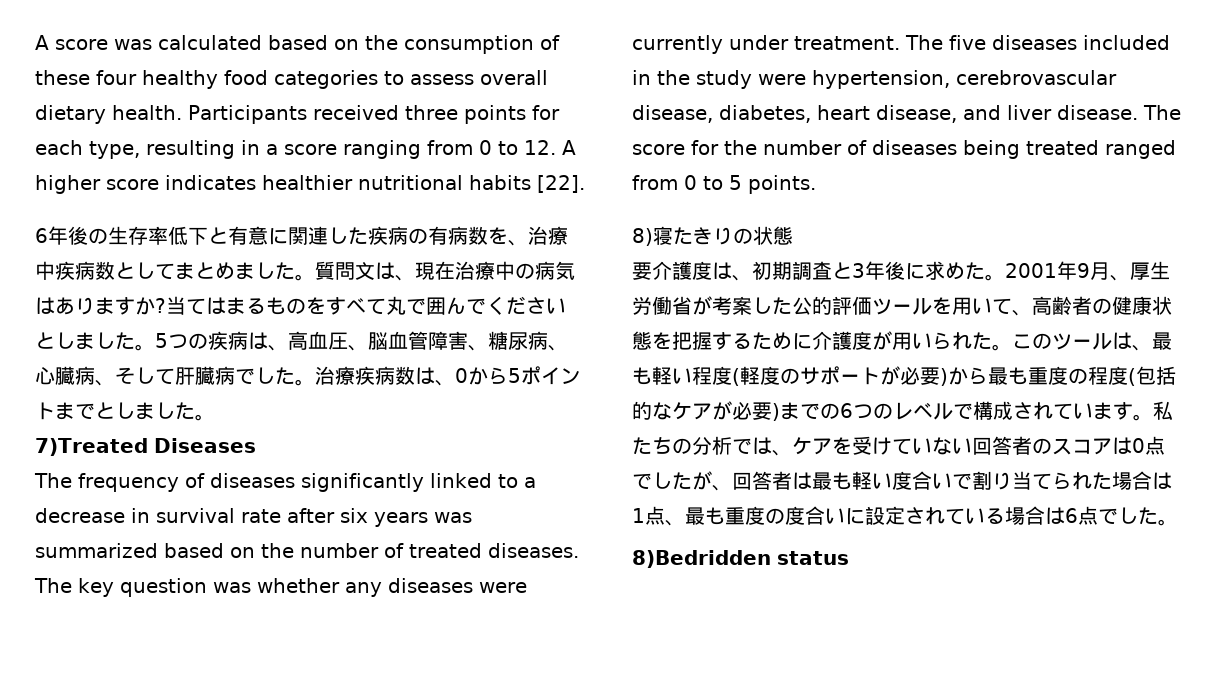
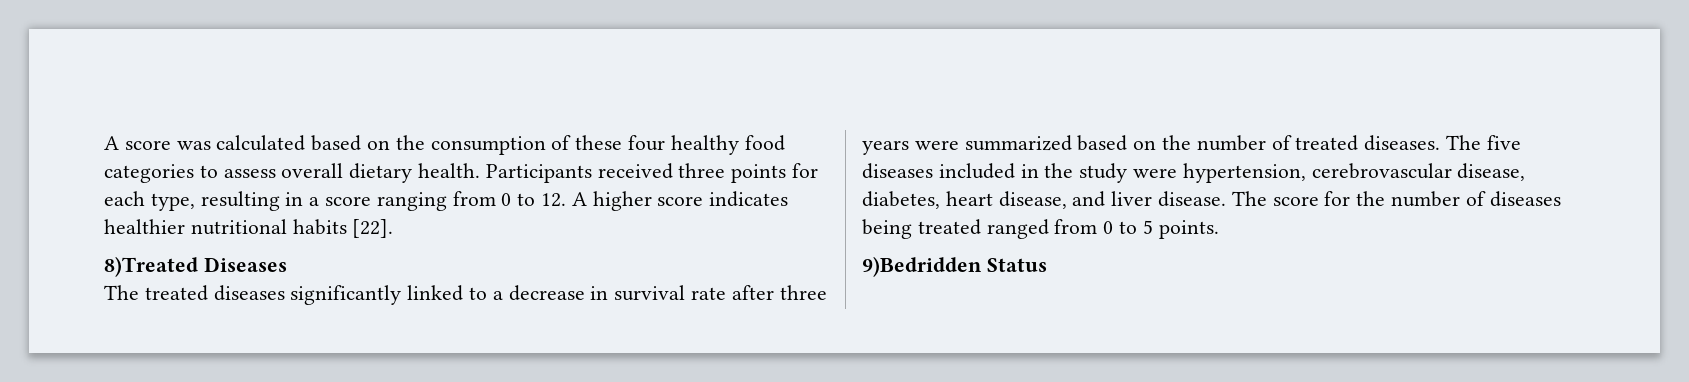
- 6年後の生存率低下と有意に関連した疾病の有病数を、治療中疾病数としてまとめました。質問文は、現在治療中の病気はありますか?当てはまるものをすべて丸で囲んでくださいとしました。5つの疾病は、高血圧、脳血管障害、糖尿病、心臓病、そして肝臓病でした。治療疾病数は、0から5ポイントまでとしました。
- 7)Treated Diseases
+ 8)Treated Diseases
- The frequency of diseases significantly linked to a decrease in survival rate after six years was summarized based on the number of treated diseases.
+ The treated diseases significantly linked to a decrease in survival rate after three years were summarized based on the number of treated diseases.
- The key question was whether any diseases were currently under treatment. The five diseases included in the study were hypertension, cerebrovascular disease, diabetes, heart disease, and liver disease.
+ The five diseases included in the study were hypertension, cerebrovascular disease, diabetes, heart disease, and liver disease.
- 8)寝たきりの状態
- 要介護度は、初期調査と3年後に求めた。2001年9月、厚生労働省が考案した公的評価ツールを用いて、高齢者の健康状態を把握するために介護度が用いられた。このツールは、最も軽い程度(軽度のサポートが必要)から最も重度の程度(包括的なケアが必要)までの6つのレベルで構成されています。私たちの分析では、ケアを受けていない回答者のスコアは0点でしたが、回答者は最も軽い度合いで割り当てられた場合は1点、最も重度の度合いに設定されている場合は6点でした。
- 8)Bedridden status
+ 9)Bedridden Status

